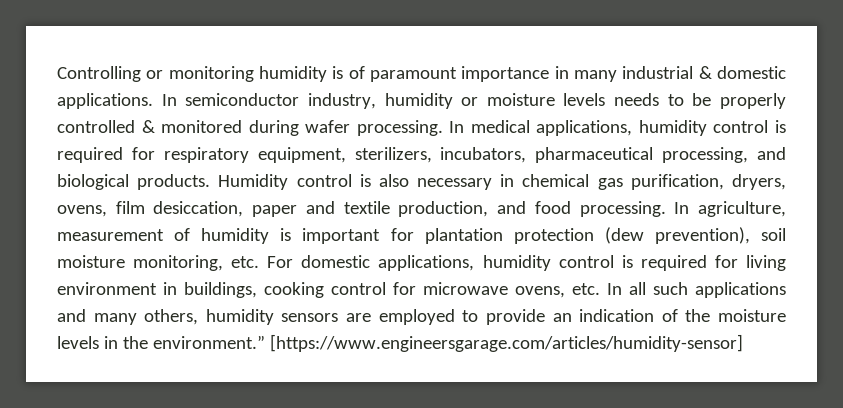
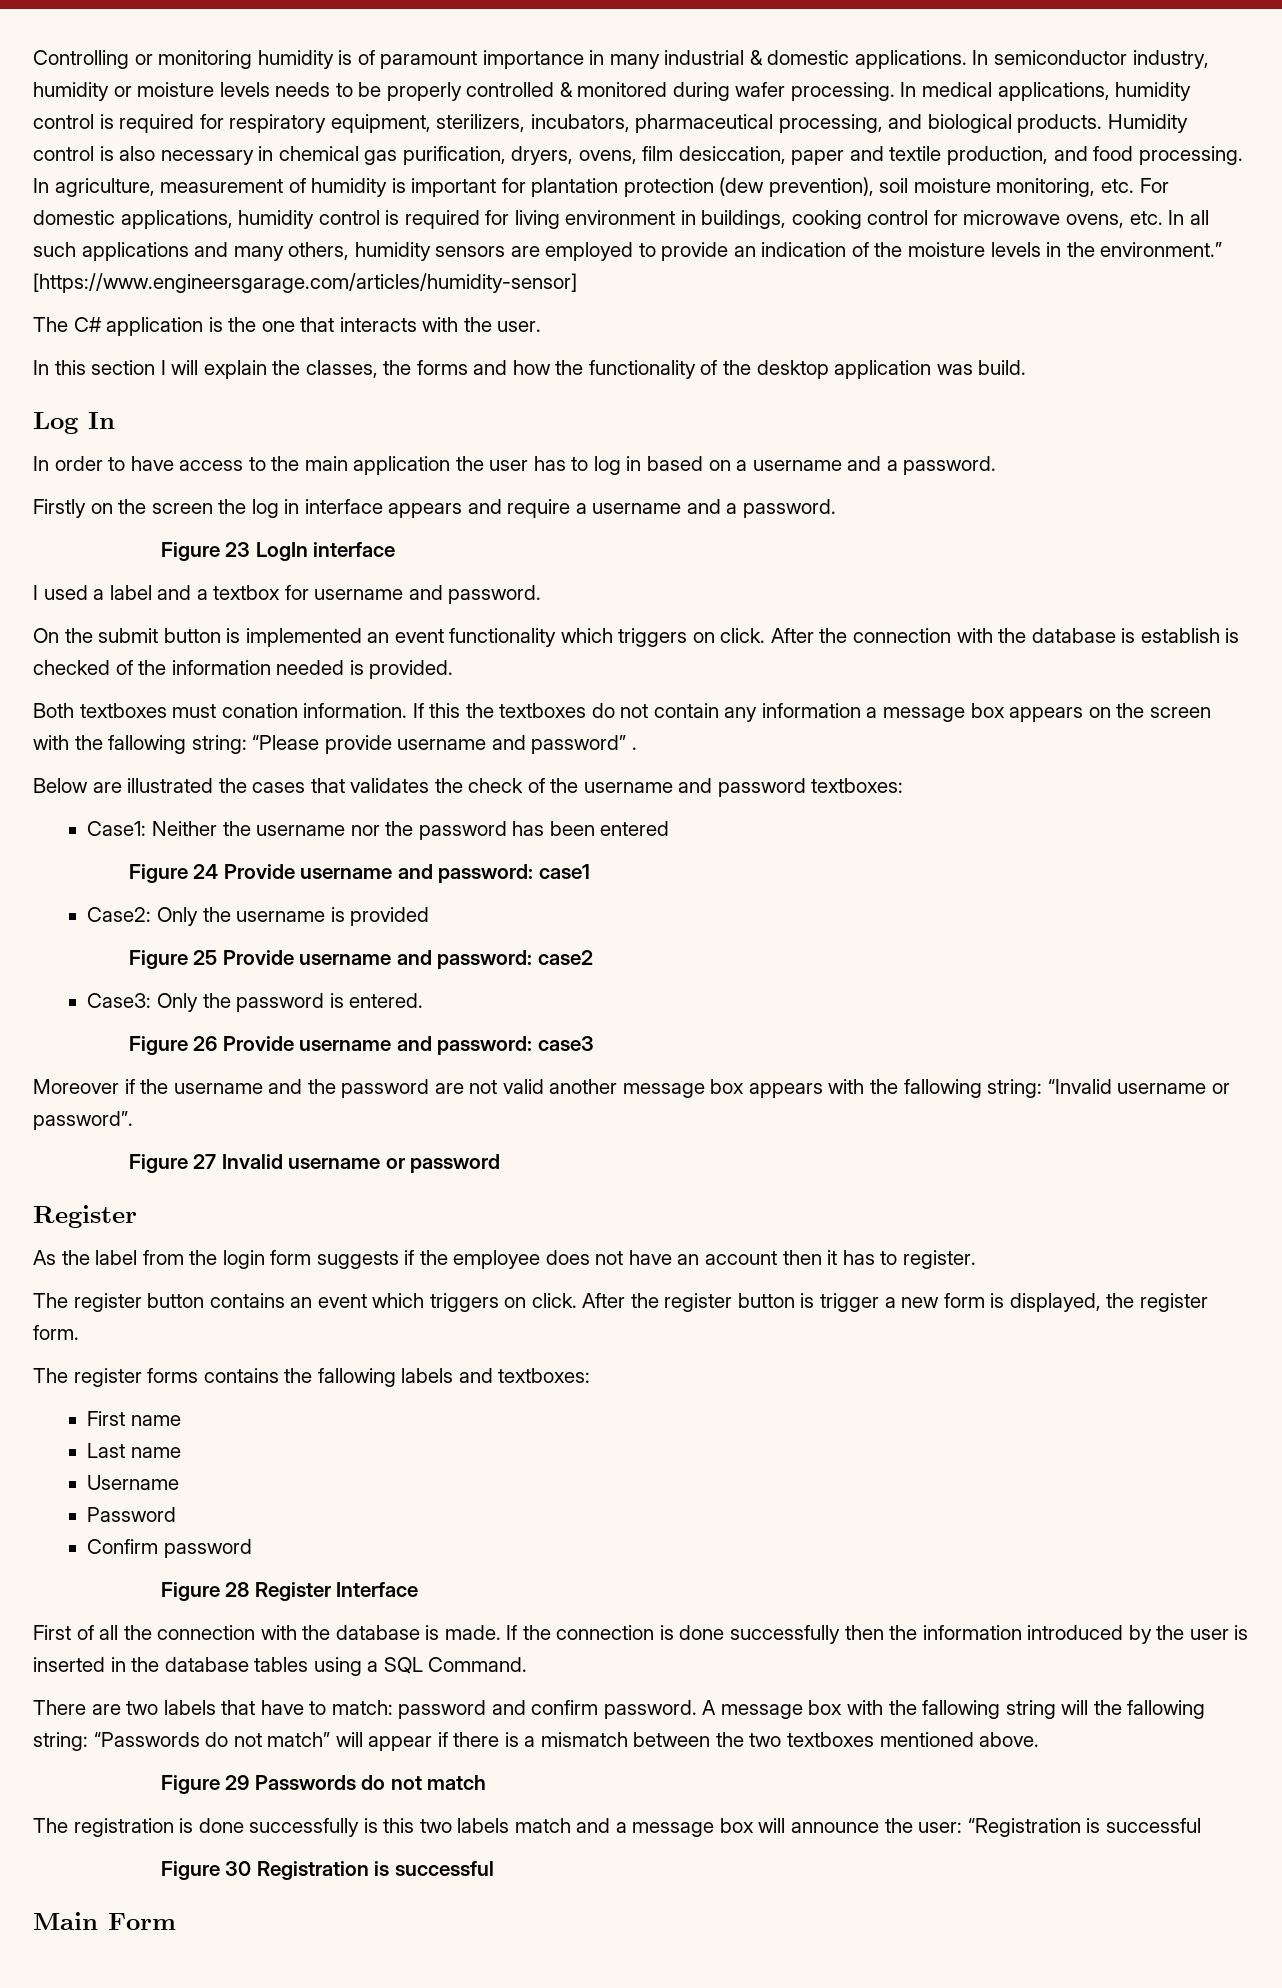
+ The C# application is the one that interacts with the user.
+ In this section I will explain the classes, the forms and how the functionality of the desktop application was build.
+ Log In
+ In order to have access to the main application the user has to log in based on a username and a password.
+ Firstly on the screen the log in interface appears and require a username and a password.
+ Figure 23 LogIn interface
+ I used a label and a textbox for username and password.
+ On the submit button is implemented an event functionality which triggers on click. After the connection with the database is establish is checked of the information needed is provided.
+ Both textboxes must conation information. If this the textboxes do not contain any information a message box appears on the screen with the fallowing string: “Please provide username and password” .
+ Below are illustrated the cases that validates the check of the username and password textboxes:
+ Case1: Neither the username nor the password has been entered
+ Figure 24 Provide username and password: case1
+ Case2: Only the username is provided
+ Figure 25 Provide username and password: case2
+ Case3: Only the password is entered.
+ Figure 26 Provide username and password: case3
+ Moreover if the username and the password are not valid another message box appears with the fallowing string: “Invalid username or password”.
+ Figure 27 Invalid username or password
+ Register
+ As the label from the login form suggests if the employee does not have an account then it has to register.
+ The register button contains an event which triggers on click. After the register button is trigger a new form is displayed, the register form.
+ The register forms contains the fallowing labels and textboxes:
+ First name
+ Last name
+ Username
+ Password
+ Confirm password
+ Figure 28 Register Interface
+ First of all the connection with the database is made. If the connection is done successfully then the information introduced by the user is inserted in the database tables using a SQL Command.
+ There are two labels that have to match: password and confirm password. A message box with the fallowing string will the fallowing string: “Passwords do not match” will appear if there is a mismatch between the two textboxes mentioned above.
+ Figure 29 Passwords do not match
+ The registration is done successfully is this two labels match and a message box will announce the user: “Registration is successful
+ Figure 30 Registration is successful
+ Main Form

